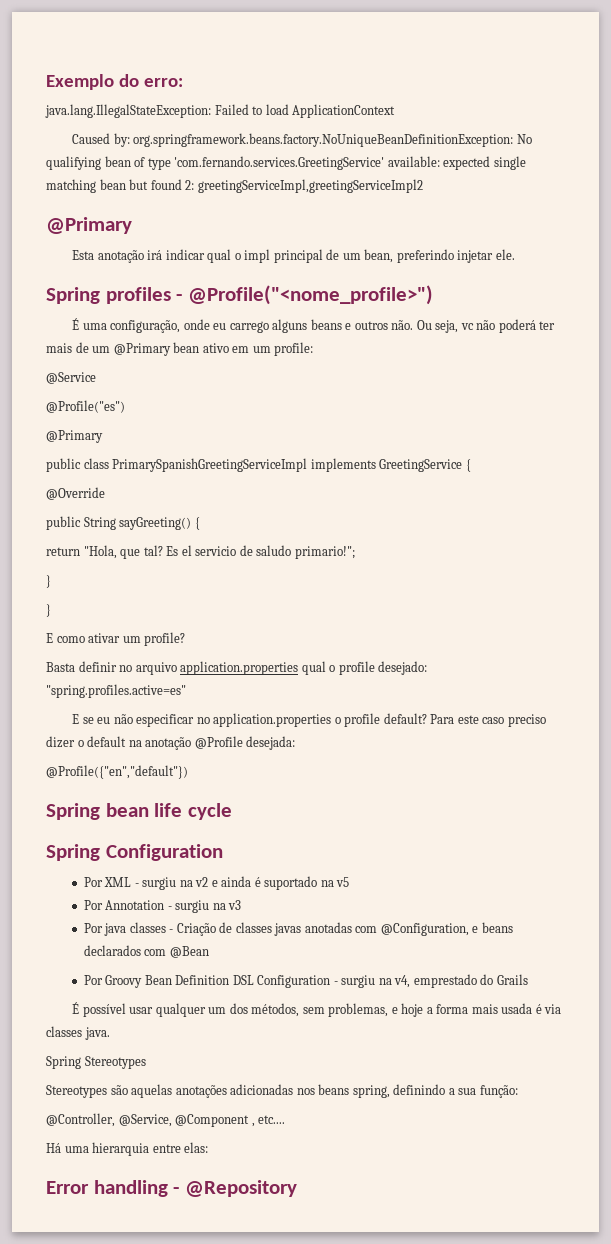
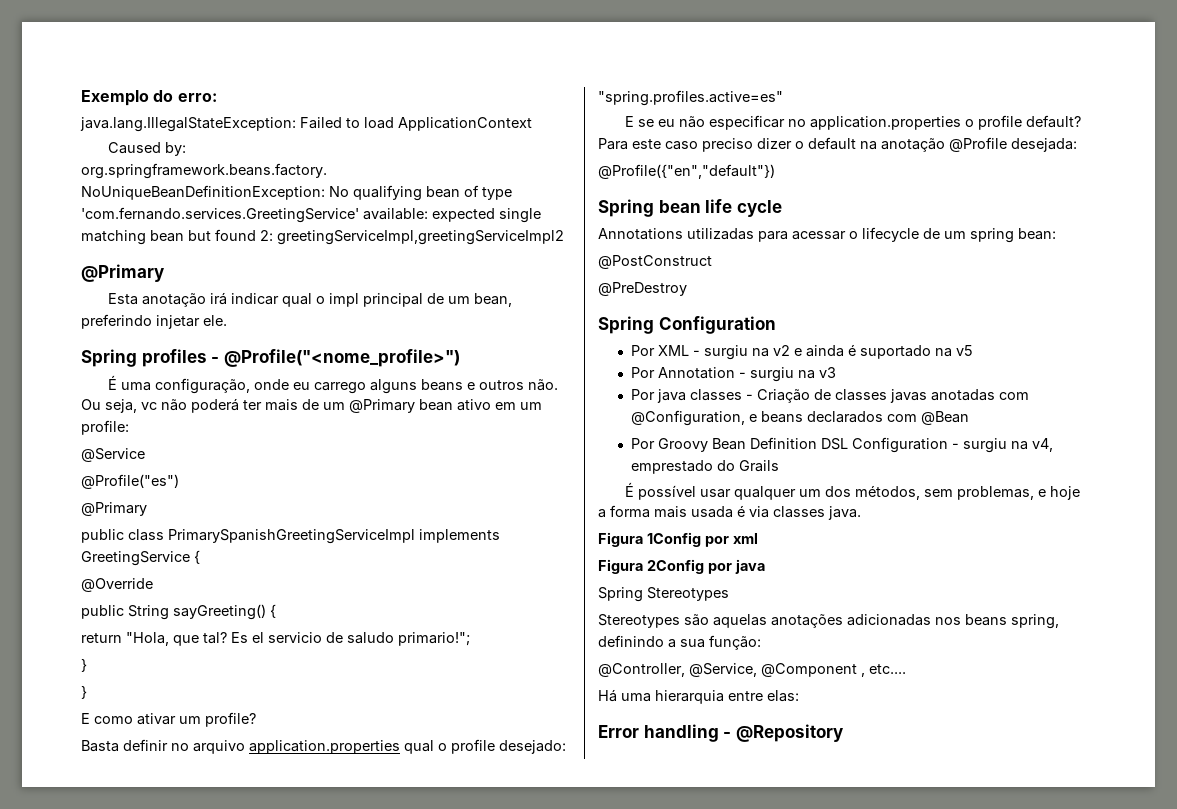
+ Annotations utilizadas para acessar o lifecycle de um spring bean:
+ @PostConstruct
+ @PreDestroy
+ Figura 1Config por xml
+ Figura 2Config por java

